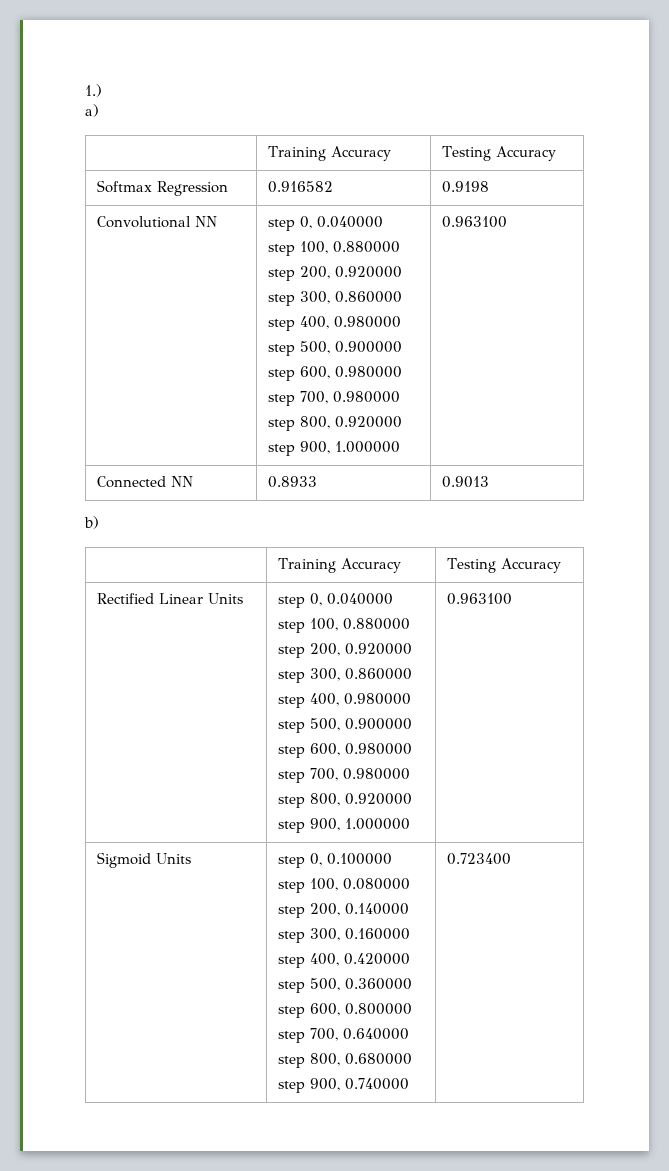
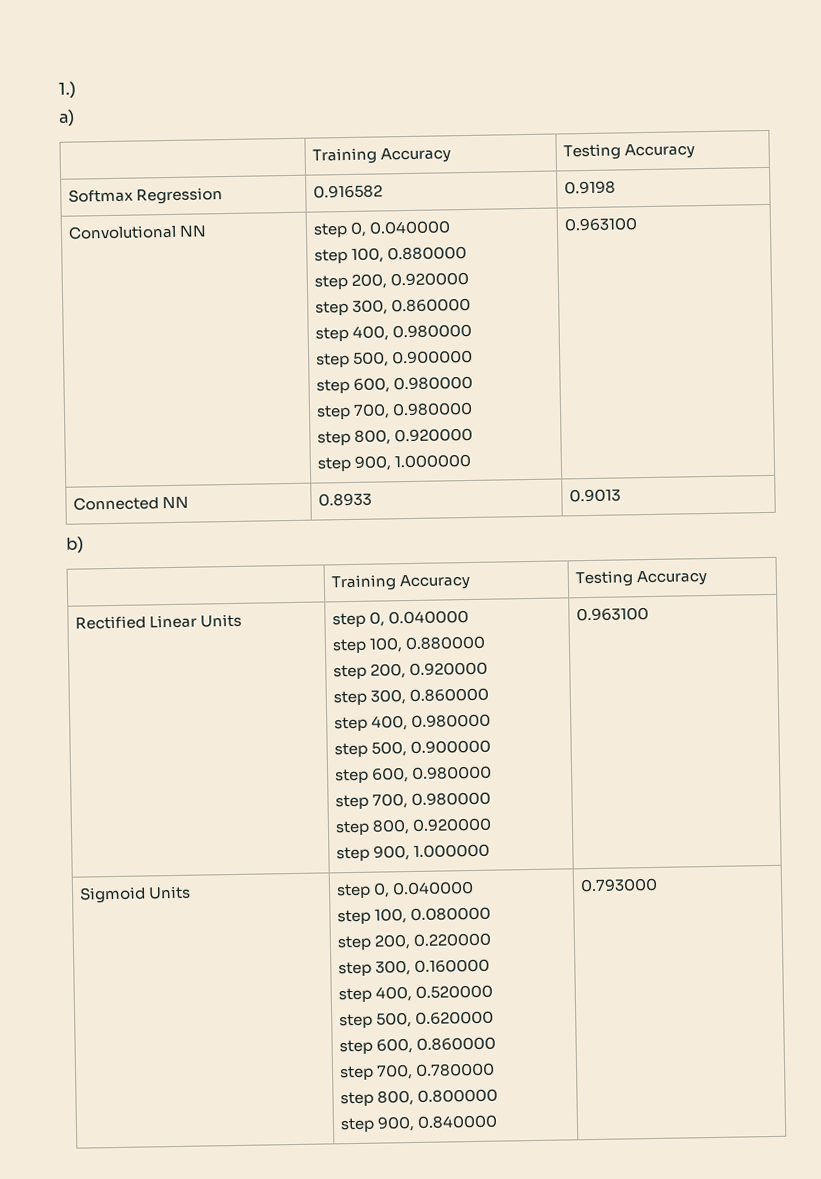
- Sigmoid Units | step 0, 0.100000
+ Sigmoid Units | step 0, 0.040000
  step 100, 0.080000
- step 200, 0.140000
+ step 200, 0.220000
  step 300, 0.160000
- step 400, 0.420000
- step 500, 0.360000
- step 600, 0.800000
- step 700, 0.640000
- step 800, 0.680000
- step 900, 0.740000 | 0.723400
+ step 400, 0.520000
+ step 500, 0.620000
+ step 600, 0.860000
+ step 700, 0.780000
+ step 800, 0.800000
+ step 900, 0.840000 | 0.793000

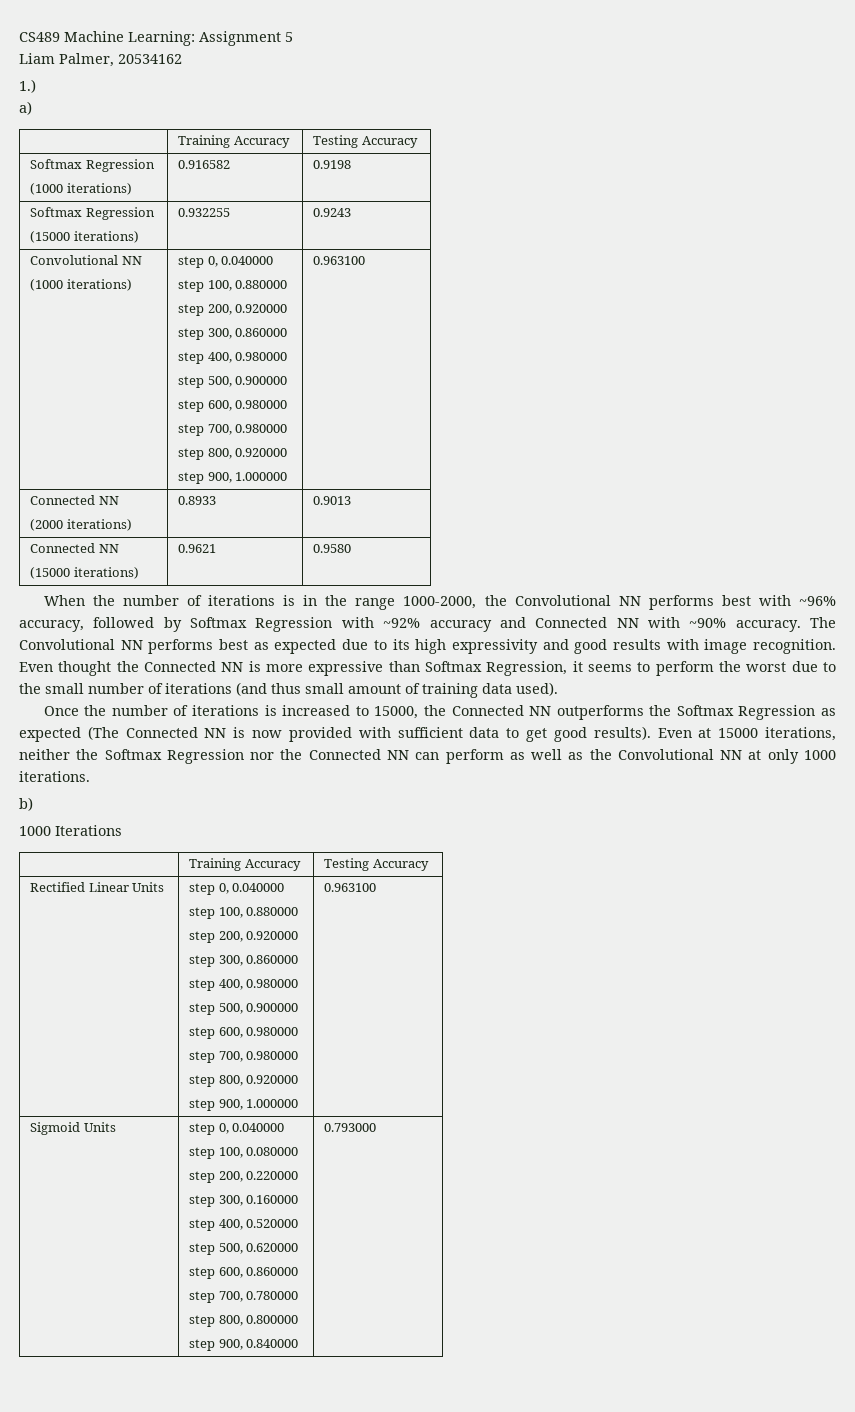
+ CS489 Machine Learning: Assignment 5
+ Liam Palmer, 20534162
  a)
  | Training Accuracy | Testing Accuracy
- Softmax Regression | 0.916582 | 0.9198
- Convolutional NN | step 0, 0.040000
+ Softmax Regression
+ (1000 iterations) | 0.916582 | 0.9198
+ Softmax Regression
+ (15000 iterations) | 0.932255 | 0.9243
+ Convolutional NN
+ (1000 iterations) | step 0, 0.040000
  step 100, 0.880000
  step 200, 0.920000
  step 300, 0.860000
  step 400, 0.980000
  step 500, 0.900000
  step 600, 0.980000
  step 700, 0.980000
  step 800, 0.920000
  step 900, 1.000000 | 0.963100
- Connected NN | 0.8933 | 0.9013
+ Connected NN
+ (2000 iterations) | 0.8933 | 0.9013
+ Connected NN
+ (15000 iterations) | 0.9621 | 0.9580
+ When the number of iterations is in the range 1000-2000, the Convolutional NN performs best with ~96% accuracy, followed by Softmax Regression with ~92% accuracy and Connected NN with ~90% accuracy. The Convolutional NN performs best as expected due to its high expressivity and good results with image recognition. Even thought the Connected NN is more expressive than Softmax Regression, it seems to perform the worst due to the small number of iterations (and thus small amount of training data used).
+ Once the number of iterations is increased to 15000, the Connected NN outperforms the Softmax Regression as expected (The Connected NN is now provided with sufficient data to get good results). Even at 15000 iterations, neither the Softmax Regression nor the Connected NN can perform as well as the Convolutional NN at only 1000 iterations.
+ 1000 Iterations

